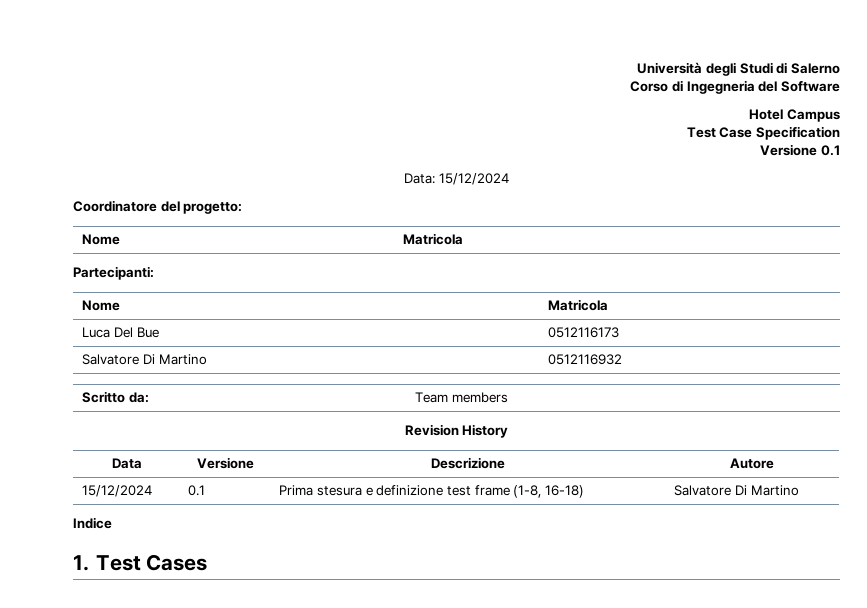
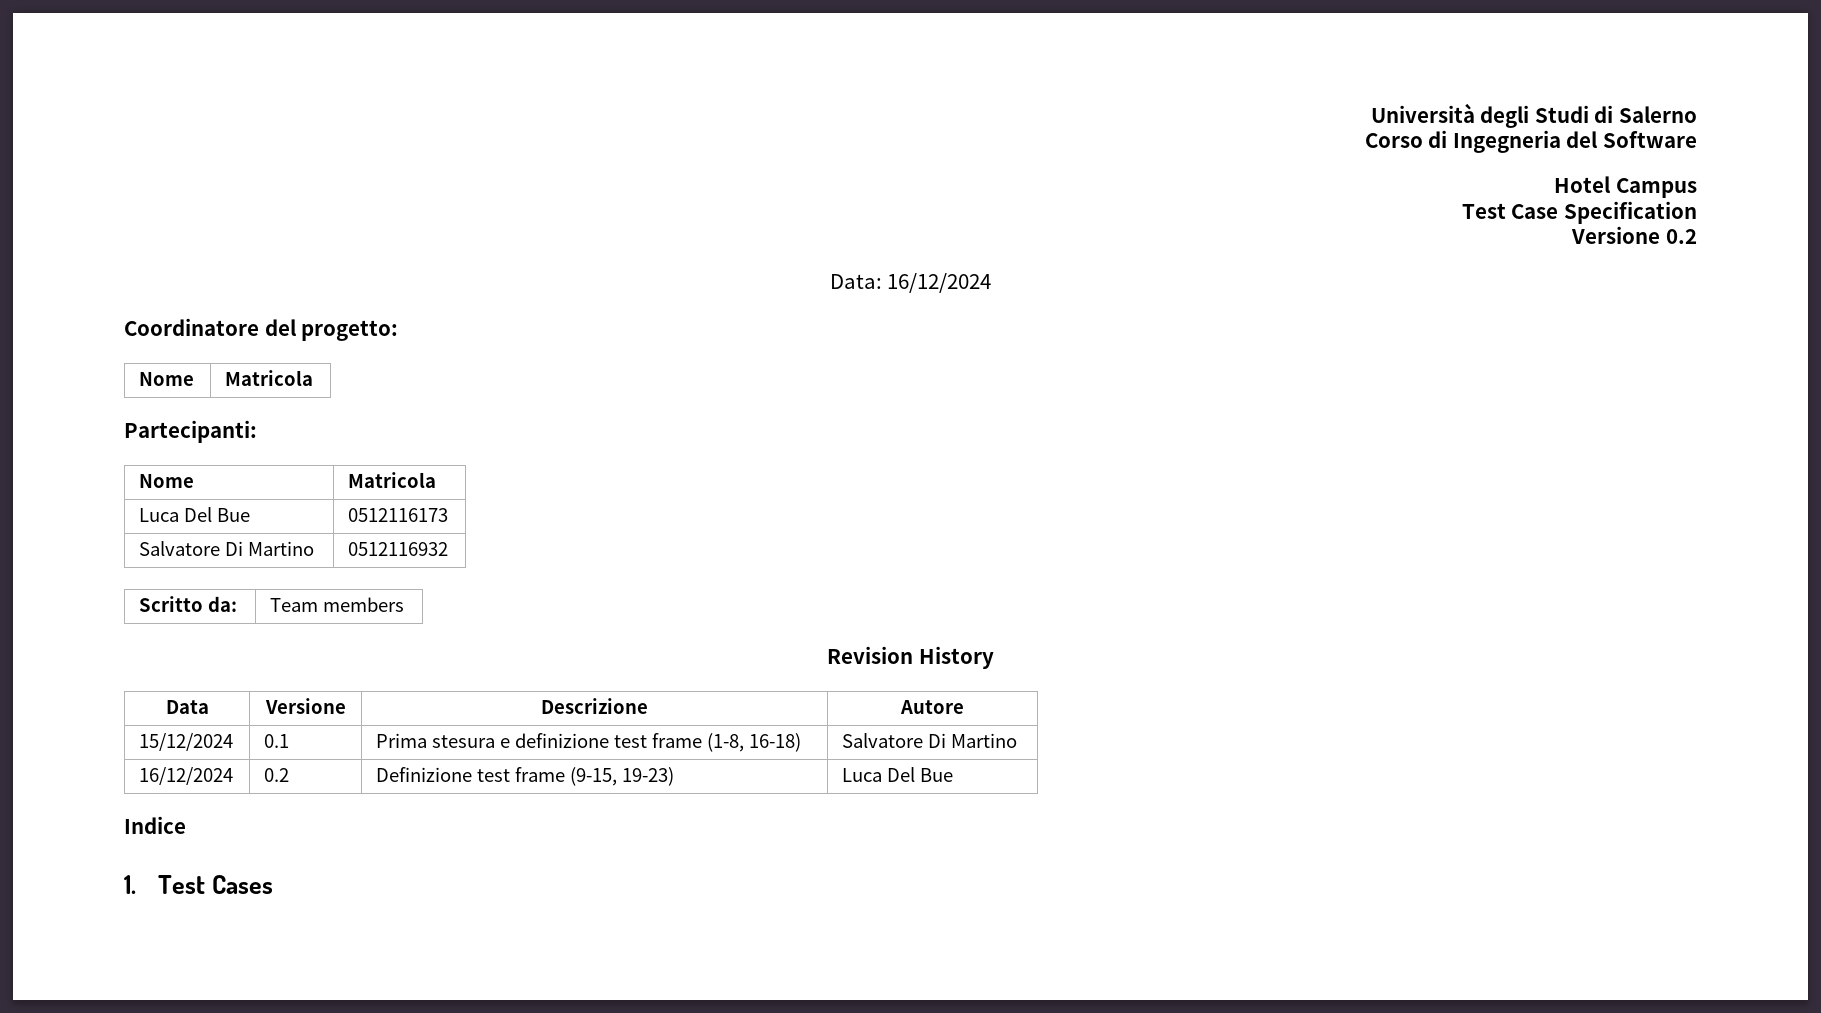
- Versione 0.1
+ Versione 0.2
- Data: 15/12/2024
+ Data: 16/12/2024
+ 16/12/2024 | 0.2 | Definizione test frame (9-15, 19-23) | Luca Del Bue

